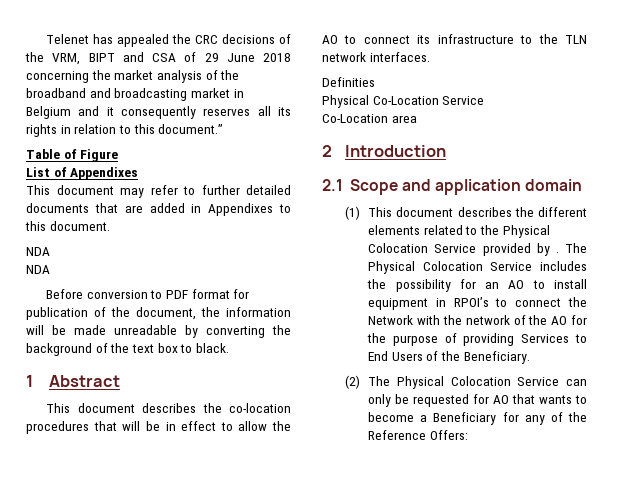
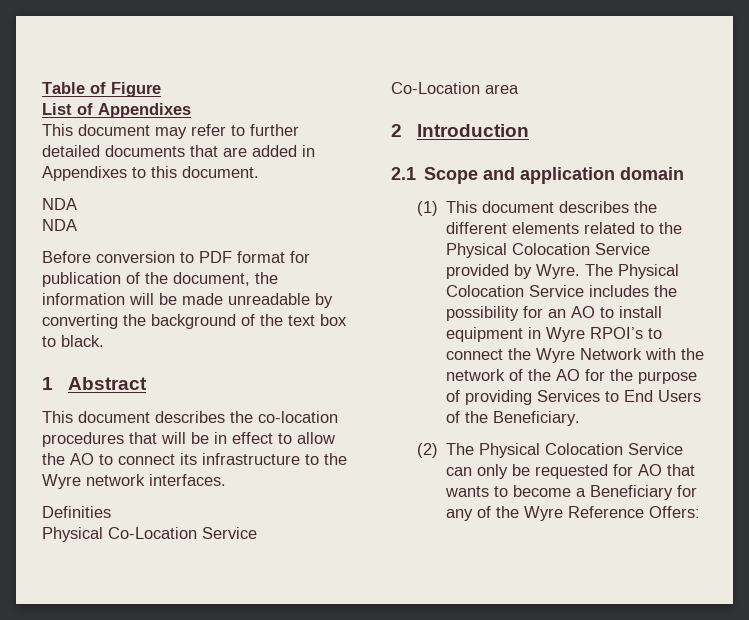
- Telenet has appealed the CRC decisions of the VRM, BIPT and CSA of 29 June 2018 concerning the market analysis of the broadband and broadcasting market in Belgium and it consequently reserves all its rights in relation to this document.”
- This document describes the co-location procedures that will be in effect to allow the AO to connect its infrastructure to the TLN network interfaces.
+ This document describes the co-location procedures that will be in effect to allow the AO to connect its infrastructure to the Wyre network interfaces.
- (1) This document describes the different elements related to the Physical Colocation Service provided by .
+ (1) This document describes the different elements related to the Physical Colocation Service provided by Wyre.
- The Physical Colocation Service includes the possibility for an AO to install equipment in RPOI’s to connect the Network with the network of the AO for the purpose of providing Services to End Users of the Beneficiary.
+ The Physical Colocation Service includes the possibility for an AO to install equipment in Wyre RPOI’s to connect the Wyre Network with the network of the AO for the purpose of providing Services to End Users of the Beneficiary.
- (2) The Physical Colocation Service can only be requested for AO that wants to become a Beneficiary for any of the Reference Offers:
+ (2) The Physical Colocation Service can only be requested for AO that wants to become a Beneficiary for any of the Wyre Reference Offers:

